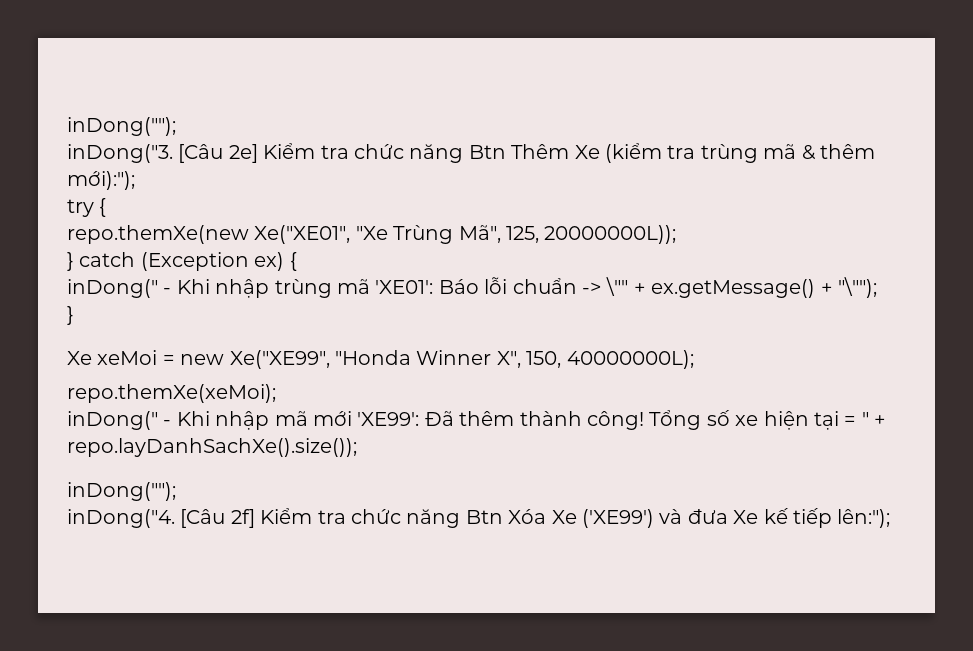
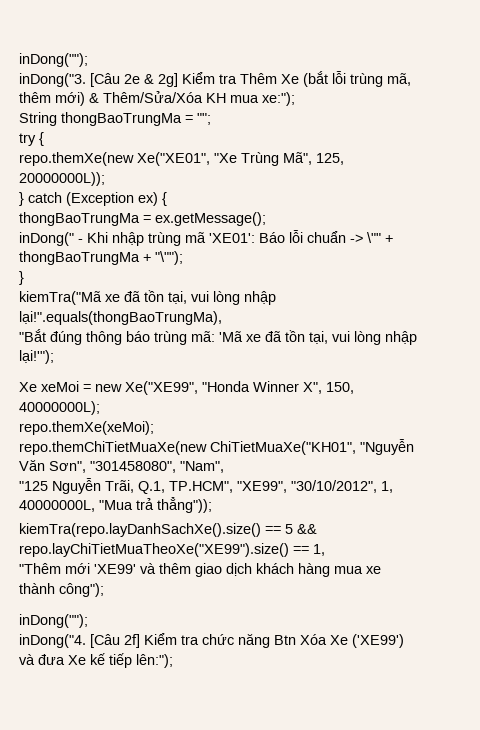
- [Câu 2e] Kiểm tra chức năng Btn Thêm Xe (kiểm tra trùng mã & thêm mới):");
+ [Câu 2e & 2g] Kiểm tra Thêm Xe (bắt lỗi trùng mã, thêm mới) & Thêm/Sửa/Xóa KH mua xe:");
+ String thongBaoTrungMa = "";
+ thongBaoTrungMa = ex.getMessage();
- inDong(" - Khi nhập trùng mã 'XE01': Báo lỗi chuẩn -> \"" + ex.getMessage() + "\"");
+ inDong(" - Khi nhập trùng mã 'XE01': Báo lỗi chuẩn -> \"" + thongBaoTrungMa + "\"");
+ kiemTra("Mã xe đã tồn tại, vui lòng nhập lại!".equals(thongBaoTrungMa),
+ "Bắt đúng thông báo trùng mã: 'Mã xe đã tồn tại, vui lòng nhập lại!'");
- inDong(" - Khi nhập mã mới 'XE99': Đã thêm thành công! Tổng số xe hiện tại = " + repo.layDanhSachXe().size());
+ repo.themChiTietMuaXe(new ChiTietMuaXe("KH01", "Nguyễn Văn Sơn", "301458080", "Nam",
+ "125 Nguyễn Trãi, Q.1, TP.HCM", "XE99", "30/10/2012", 1, 40000000L, "Mua trả thẳng"));
+ kiemTra(repo.layDanhSachXe().size() == 5 && repo.layChiTietMuaTheoXe("XE99").size() == 1,
+ "Thêm mới 'XE99' và thêm giao dịch khách hàng mua xe thành công");

